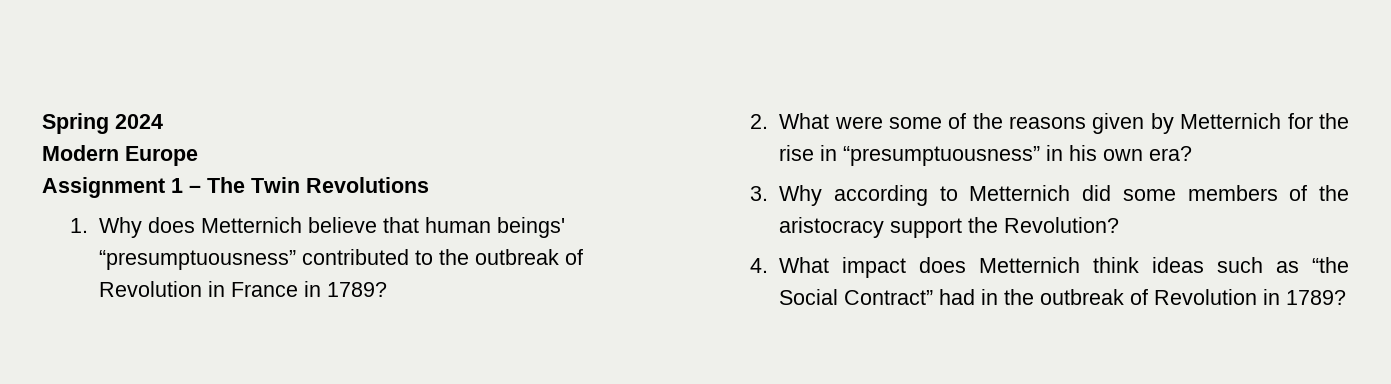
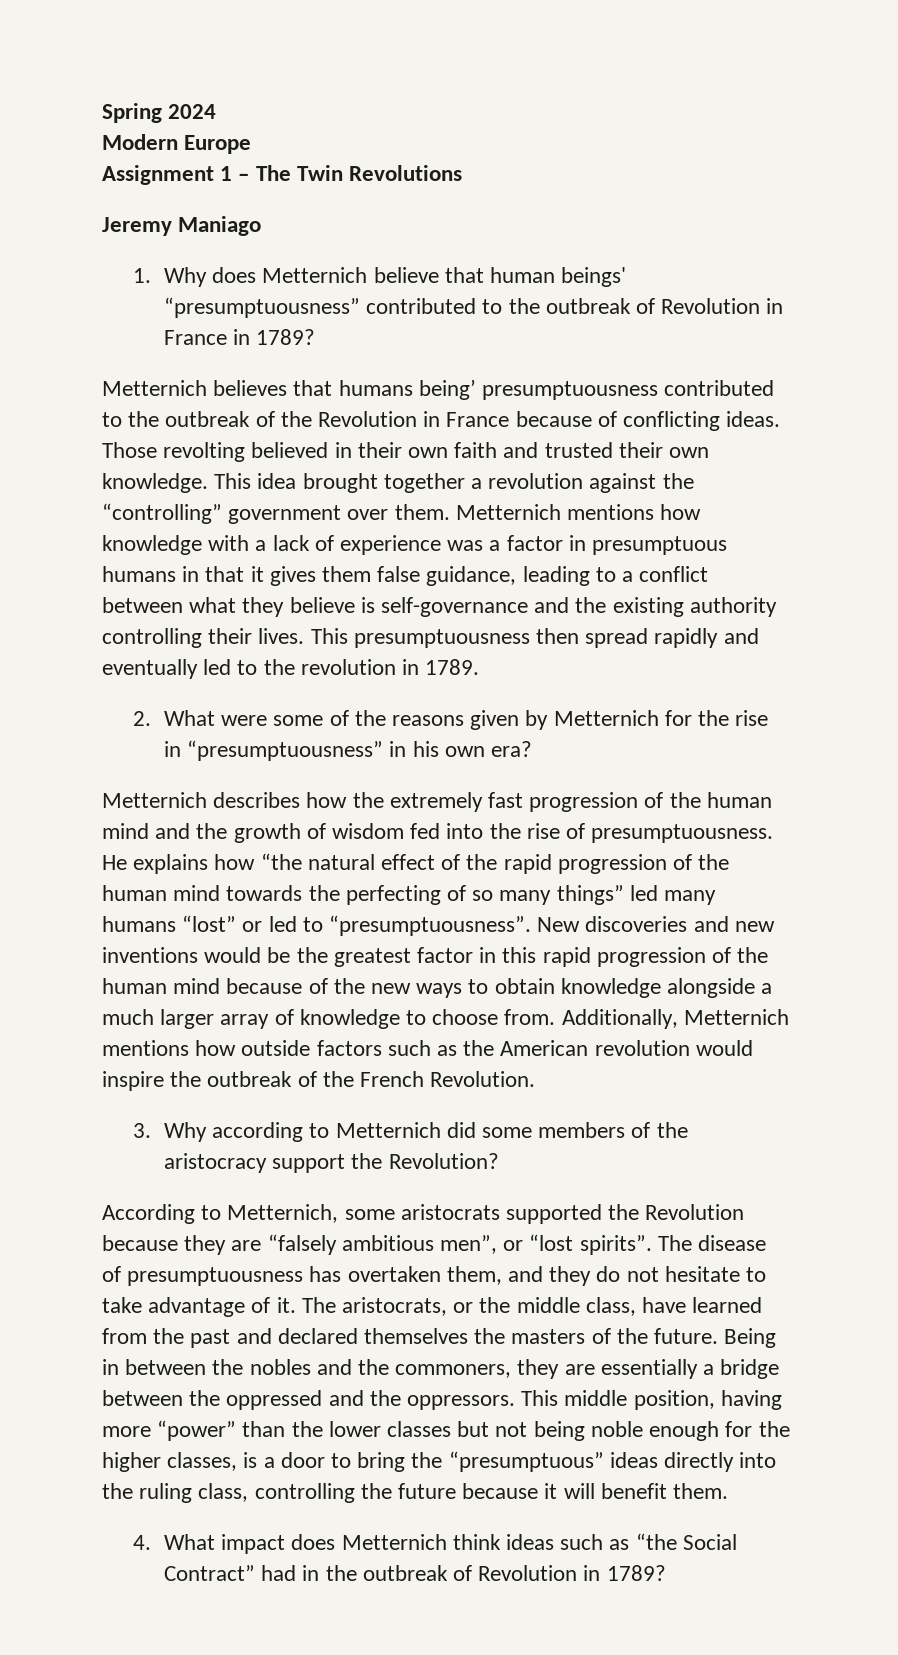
+ Jeremy Maniago
+ Metternich believes that humans being’ presumptuousness contributed to the outbreak of the Revolution in France because of conflicting ideas. Those revolting believed in their own faith and trusted their own knowledge. This idea brought together a revolution against the “controlling” government over them. Metternich mentions how knowledge with a lack of experience was a factor in presumptuous humans in that it gives them false guidance, leading to a conflict between what they believe is self-governance and the existing authority controlling their lives. This presumptuousness then spread rapidly and eventually led to the revolution in 1789.
+ Metternich describes how the extremely fast progression of the human mind and the growth of wisdom fed into the rise of presumptuousness. He explains how “the natural effect of the rapid progression of the human mind towards the perfecting of so many things” led many humans “lost” or led to “presumptuousness”. New discoveries and new inventions would be the greatest factor in this rapid progression of the human mind because of the new ways to obtain knowledge alongside a much larger array of knowledge to choose from. Additionally, Metternich mentions how outside factors such as the American revolution would inspire the outbreak of the French Revolution.
+ According to Metternich, some aristocrats supported the Revolution because they are “falsely ambitious men”, or “lost spirits”. The disease of presumptuousness has overtaken them, and they do not hesitate to take advantage of it. The aristocrats, or the middle class, have learned from the past and declared themselves the masters of the future. Being in between the nobles and the commoners, they are essentially a bridge between the oppressed and the oppressors. This middle position, having more “power” than the lower classes but not being noble enough for the higher classes, is a door to bring the “presumptuous” ideas directly into the ruling class, controlling the future because it will benefit them.

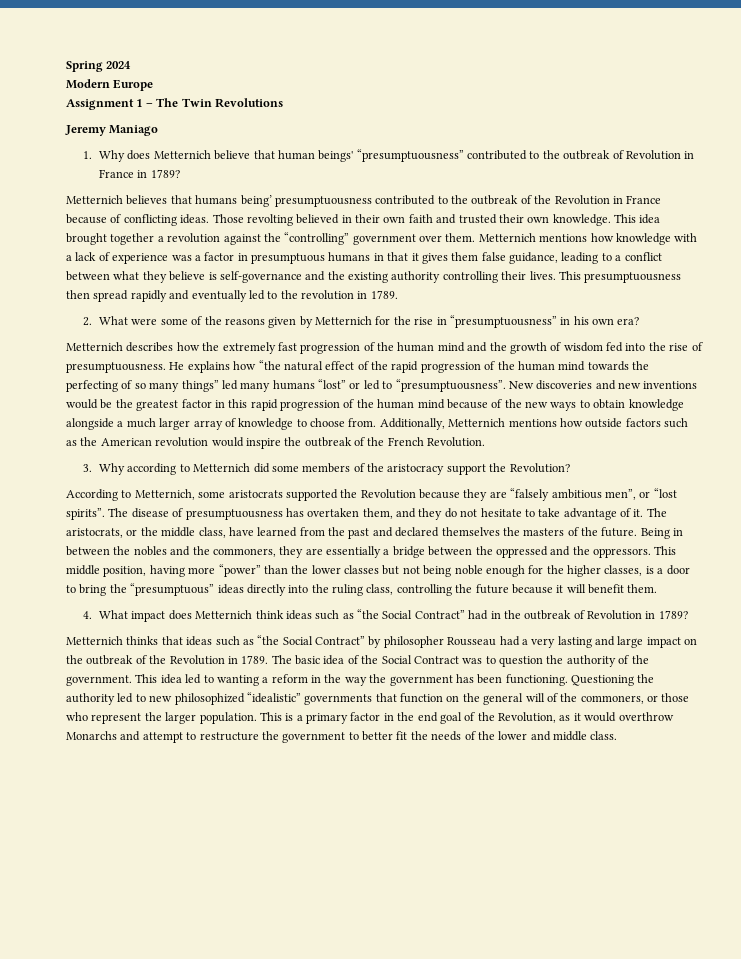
+ Metternich thinks that ideas such as “the Social Contract” by philosopher Rousseau had a very lasting and large impact on the outbreak of the Revolution in 1789. The basic idea of the Social Contract was to question the authority of the government. This idea led to wanting a reform in the way the government has been functioning. Questioning the authority led to new philosophized “idealistic” governments that function on the general will of the commoners, or those who represent the larger population. This is a primary factor in the end goal of the Revolution, as it would overthrow Monarchs and attempt to restructure the government to better fit the needs of the lower and middle class.

